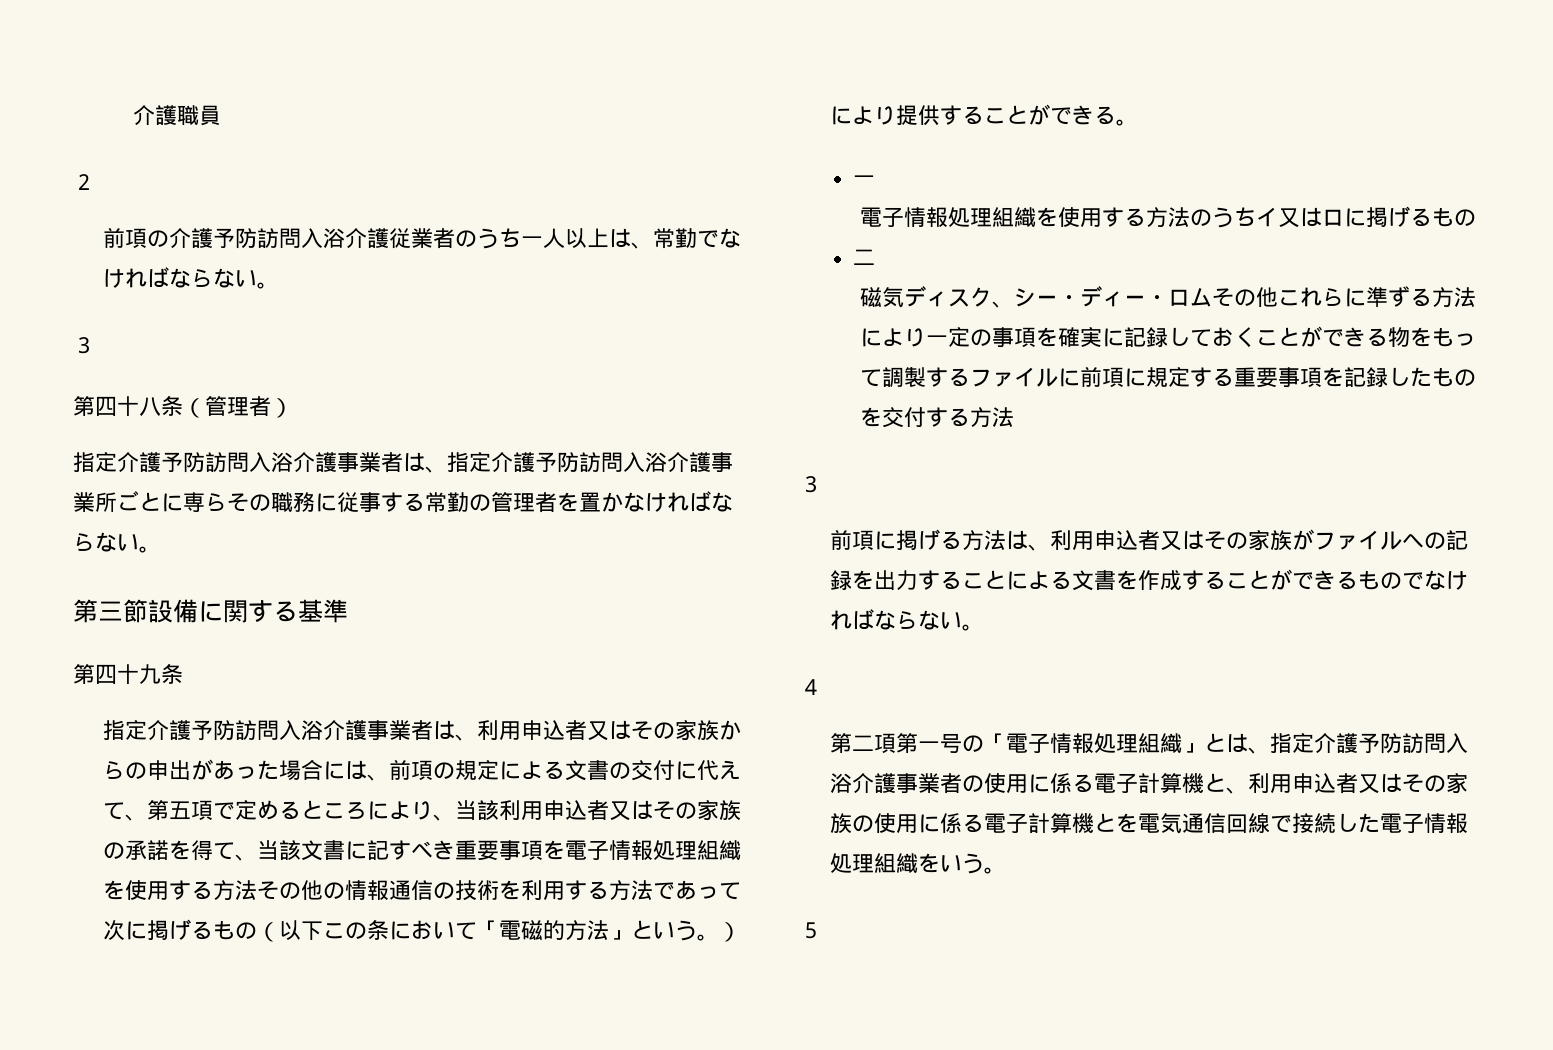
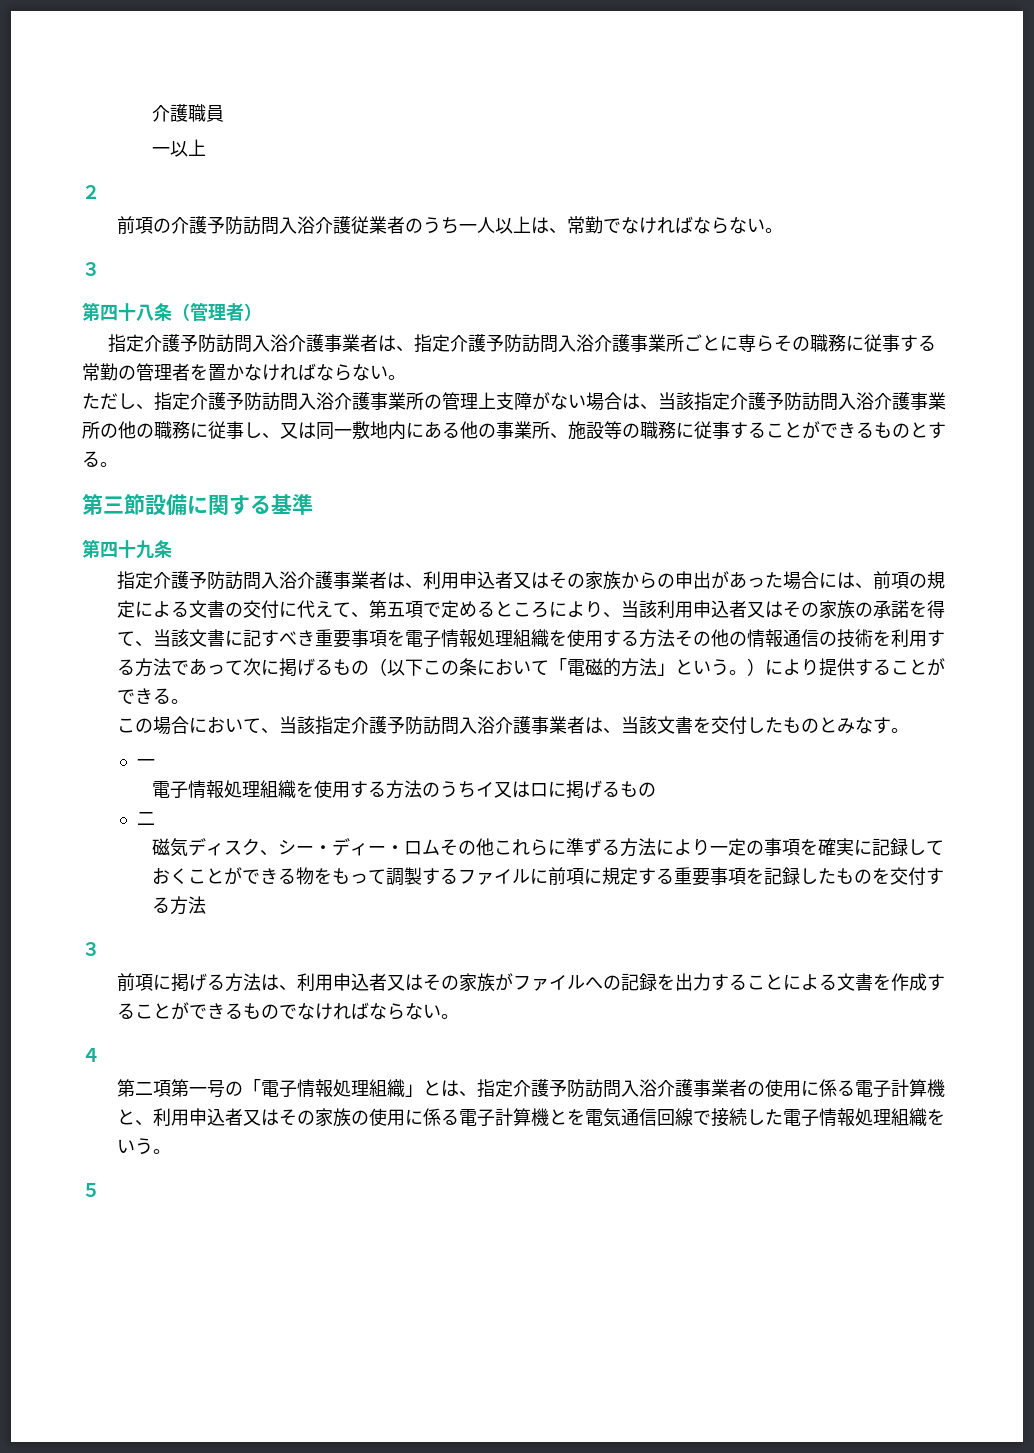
+ 一以上
+ ただし、指定介護予防訪問入浴介護事業所の管理上支障がない場合は、当該指定介護予防訪問入浴介護事業所の他の職務に従事し、又は同一敷地内にある他の事業所、施設等の職務に従事することができるものとする。
+ この場合において、当該指定介護予防訪問入浴介護事業者は、当該文書を交付したものとみなす。

